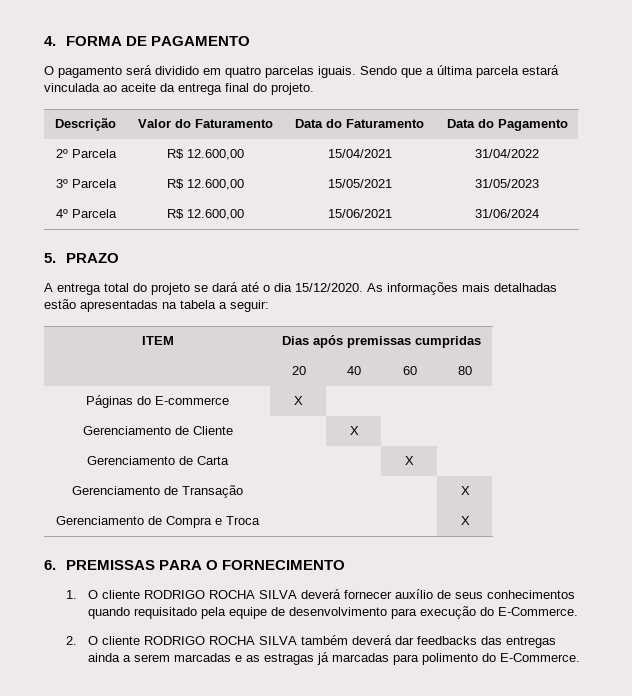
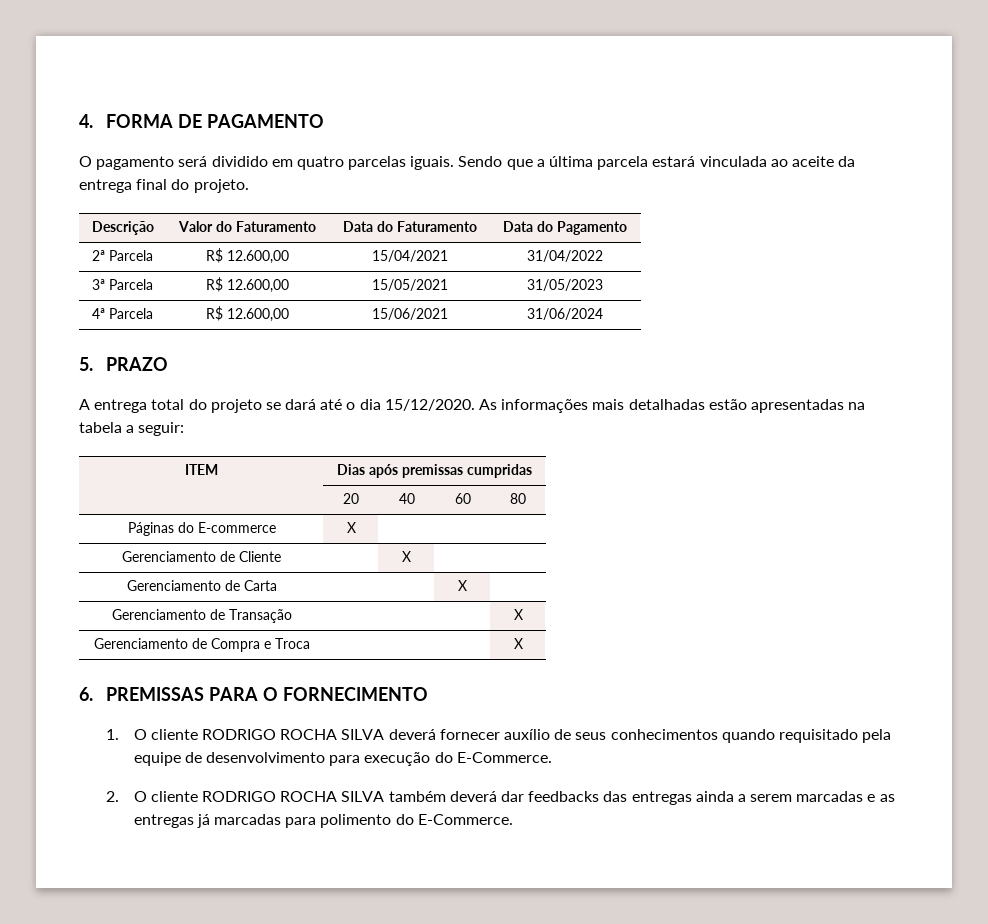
- 2º Parcela | R$ 12.600,00 | 15/04/2021 | 31/04/2022
+ 2ª Parcela | R$ 12.600,00 | 15/04/2021 | 31/04/2022
- 3º Parcela | R$ 12.600,00 | 15/05/2021 | 31/05/2023
+ 3ª Parcela | R$ 12.600,00 | 15/05/2021 | 31/05/2023
- 4º Parcela | R$ 12.600,00 | 15/06/2021 | 31/06/2024
+ 4ª Parcela | R$ 12.600,00 | 15/06/2021 | 31/06/2024
- 2. O cliente RODRIGO ROCHA SILVA também deverá dar feedbacks das entregas ainda a serem marcadas e as estragas já marcadas para polimento do E-Commerce.
+ 2. O cliente RODRIGO ROCHA SILVA também deverá dar feedbacks das entregas ainda a serem marcadas e as entregas já marcadas para polimento do E-Commerce.

